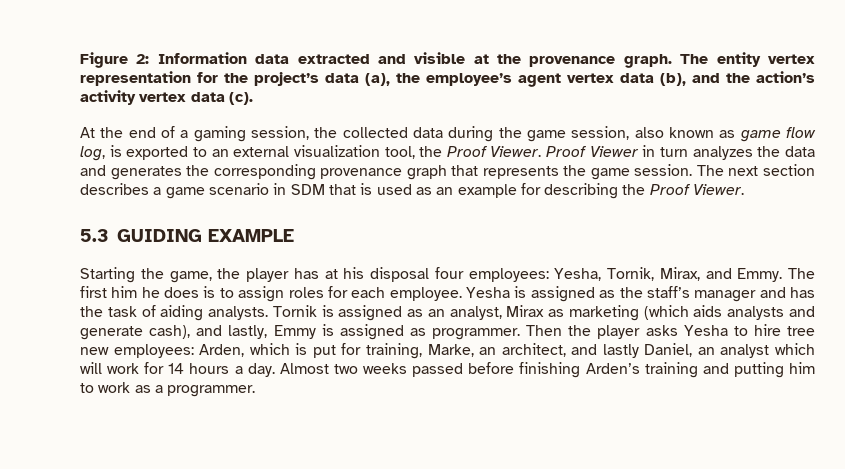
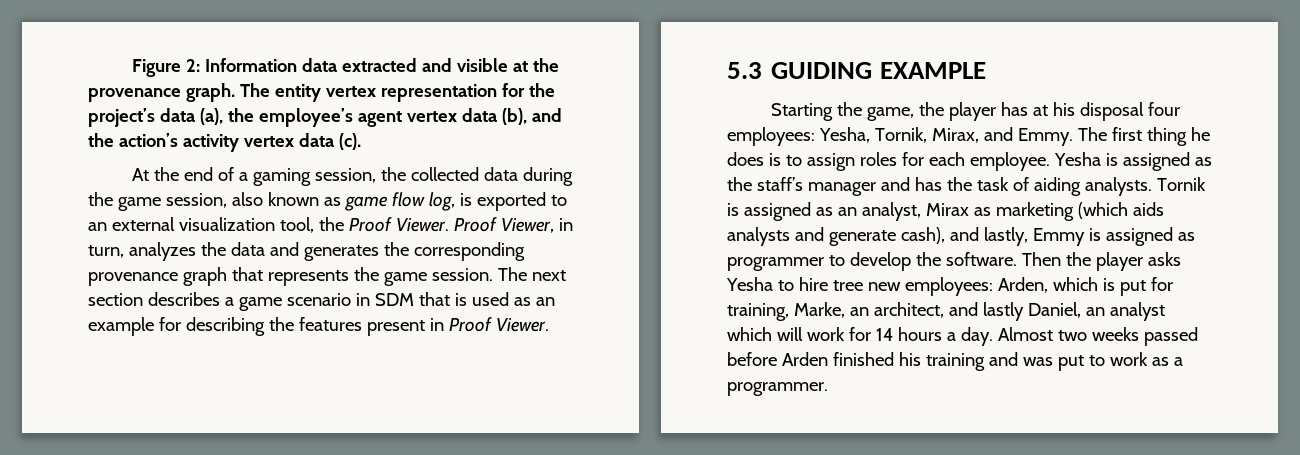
- Proof Viewer in turn analyzes the data and generates the corresponding provenance graph that represents the game session.
+ Proof Viewer, in turn, analyzes the data and generates the corresponding provenance graph that represents the game session.
- The next section describes a game scenario in SDM that is used as an example for describing the Proof Viewer.
+ The next section describes a game scenario in SDM that is used as an example for describing the features present in Proof Viewer.
- The first him he does is to assign roles for each employee.
+ The first thing he does is to assign roles for each employee.
- Tornik is assigned as an analyst, Mirax as marketing (which aids analysts and generate cash), and lastly, Emmy is assigned as programmer.
+ Tornik is assigned as an analyst, Mirax as marketing (which aids analysts and generate cash), and lastly, Emmy is assigned as programmer to develop the software.
- Almost two weeks passed before finishing Arden’s training and putting him to work as a programmer.
+ Almost two weeks passed before Arden finished his training and was put to work as a programmer.

